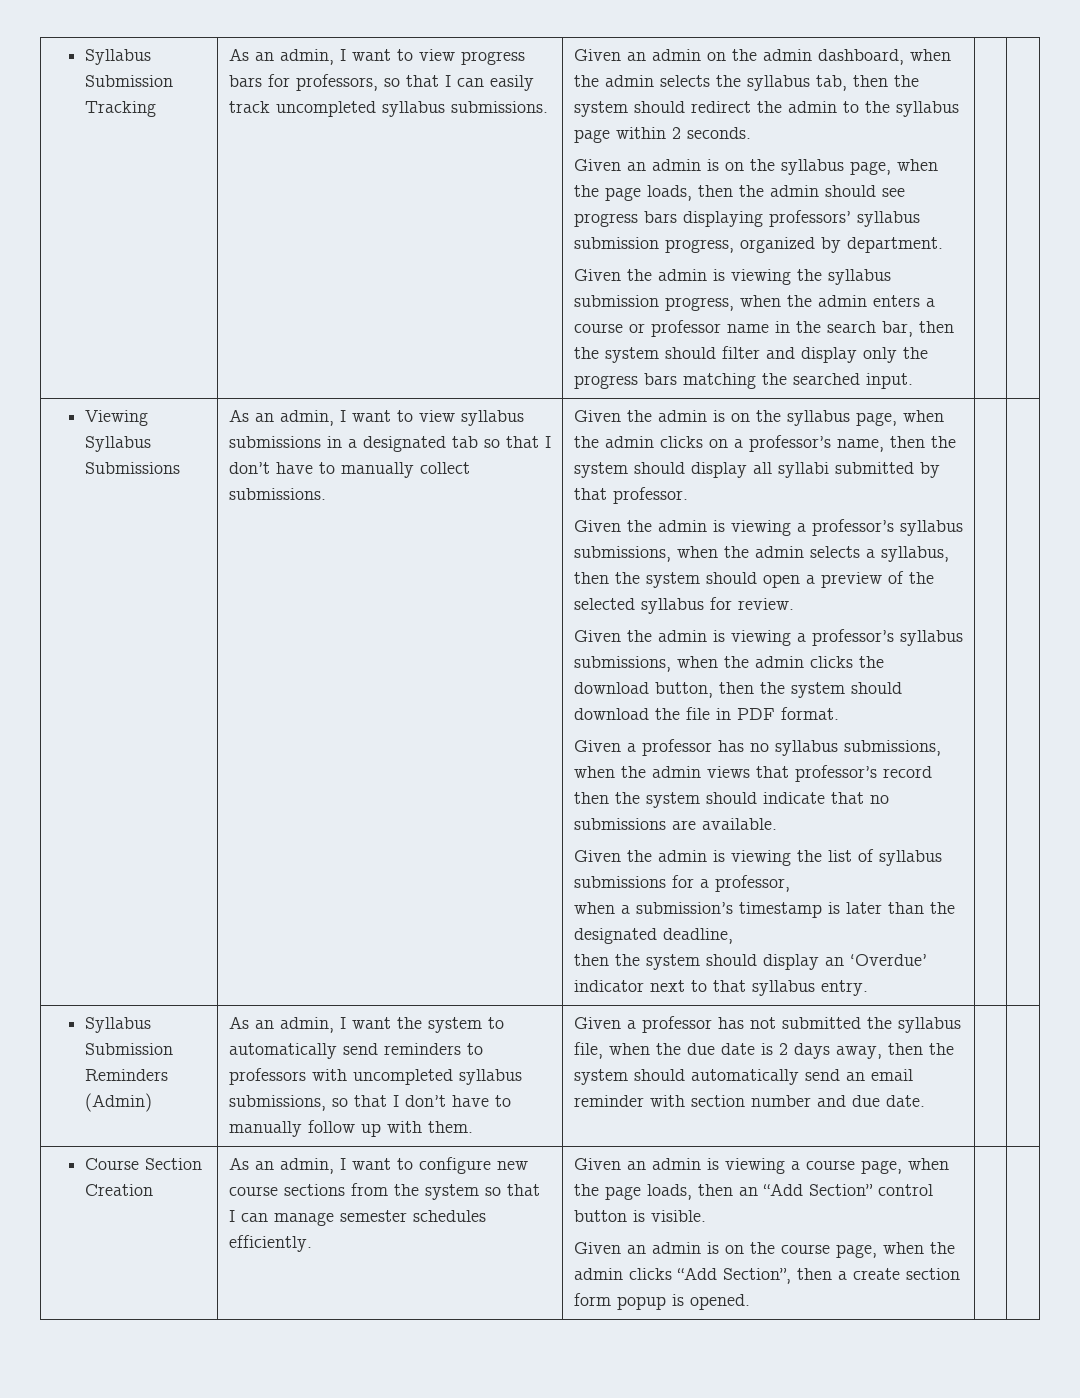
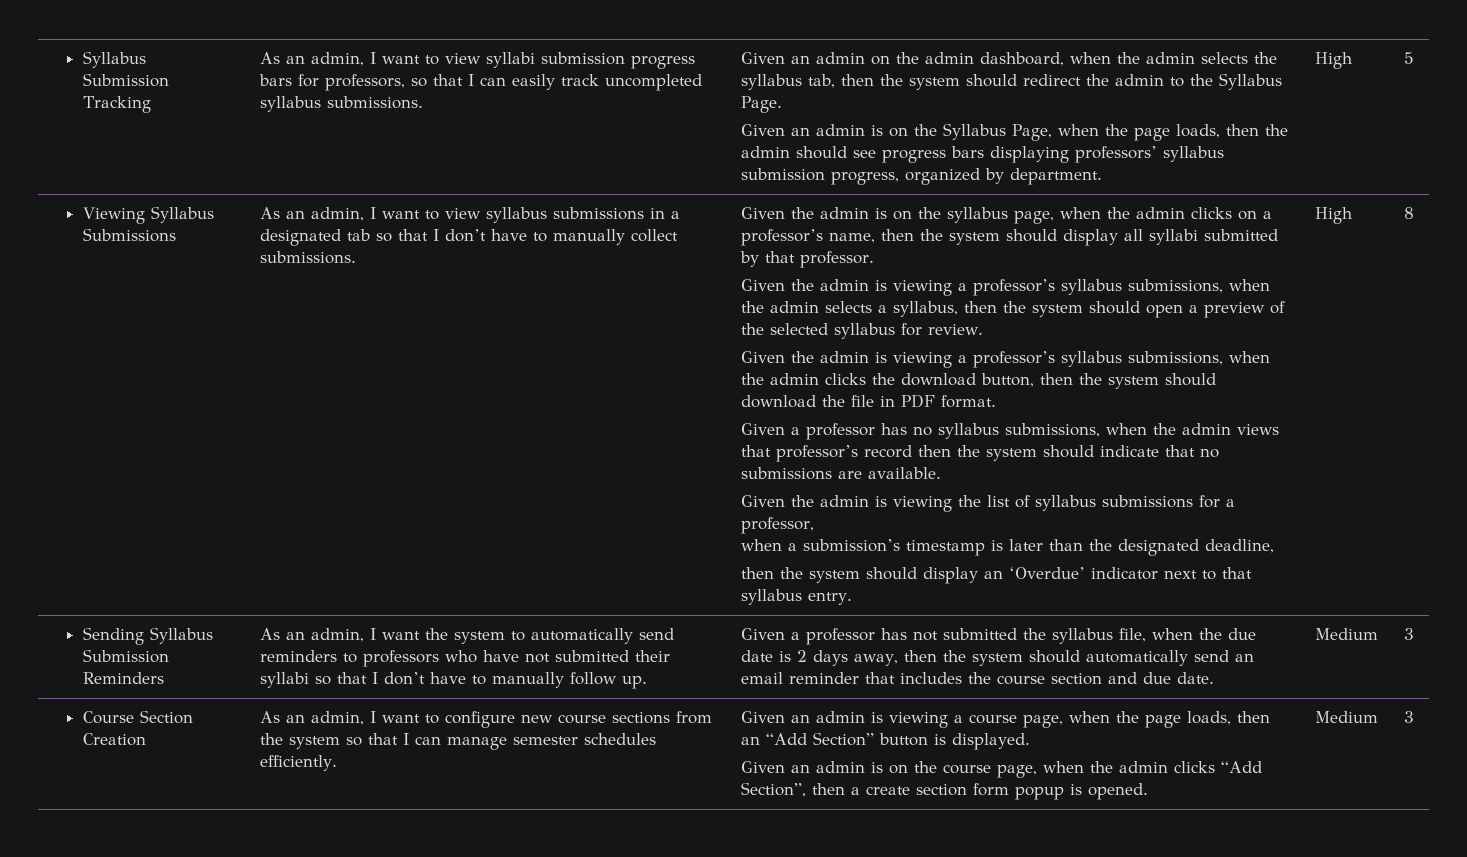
- As an admin, I want to view progress bars for professors, so that I can easily track uncompleted syllabus submissions.
+ As an admin, I want to view syllabi submission progress bars for professors, so that I can easily track uncompleted syllabus submissions.
- Given an admin on the admin dashboard, when the admin selects the syllabus tab, then the system should redirect the admin to the syllabus page within 2 seconds.
- Given an admin is on the syllabus page, when the page loads, then the admin should see progress bars displaying professors’ syllabus submission progress, organized by department.
+ Given an admin on the admin dashboard, when the admin selects the syllabus tab, then the system should redirect the admin to the Syllabus Page.
+ Given an admin is on the Syllabus Page, when the page loads, then the admin should see progress bars displaying professors’ syllabus submission progress, organized by department.
- Given the admin is viewing the syllabus submission progress, when the admin enters a course or professor name in the search bar, then the system should filter and display only the progress bars matching the searched input.
+ High | 5
- Syllabus Submission Reminders (Admin)
+ High | 8
+ Sending Syllabus Submission Reminders
- As an admin, I want the system to automatically send reminders to professors with uncompleted syllabus submissions, so that I don’t have to manually follow up with them.
+ As an admin, I want the system to automatically send reminders to professors who have not submitted their syllabi so that I don’t have to manually follow up.
- Given a professor has not submitted the syllabus file, when the due date is 2 days away, then the system should automatically send an email reminder with section number and due date.
+ Given a professor has not submitted the syllabus file, when the due date is 2 days away, then the system should automatically send an email reminder that includes the course section and due date. | Medium | 3
- Given an admin is viewing a course page, when the page loads, then an “Add Section” control button is visible.
+ Given an admin is viewing a course page, when the page loads, then an “Add Section” button is displayed.
- Given an admin is on the course page, when the admin clicks “Add Section”, then a create section form popup is opened.
+ Given an admin is on the course page, when the admin clicks “Add Section”, then a create section form popup is opened. | Medium | 3

